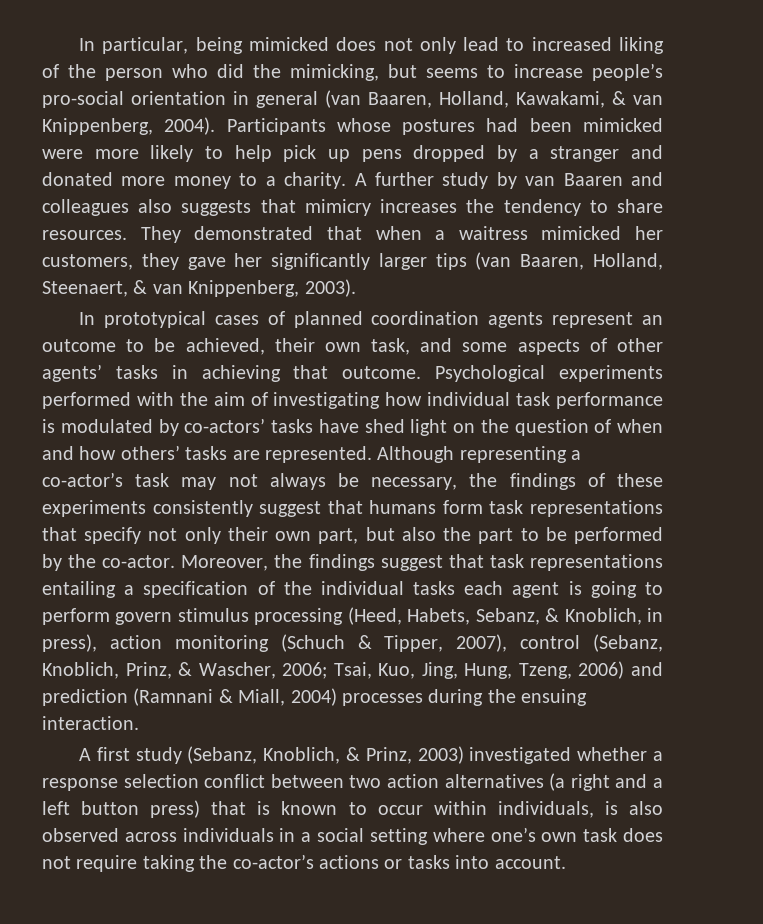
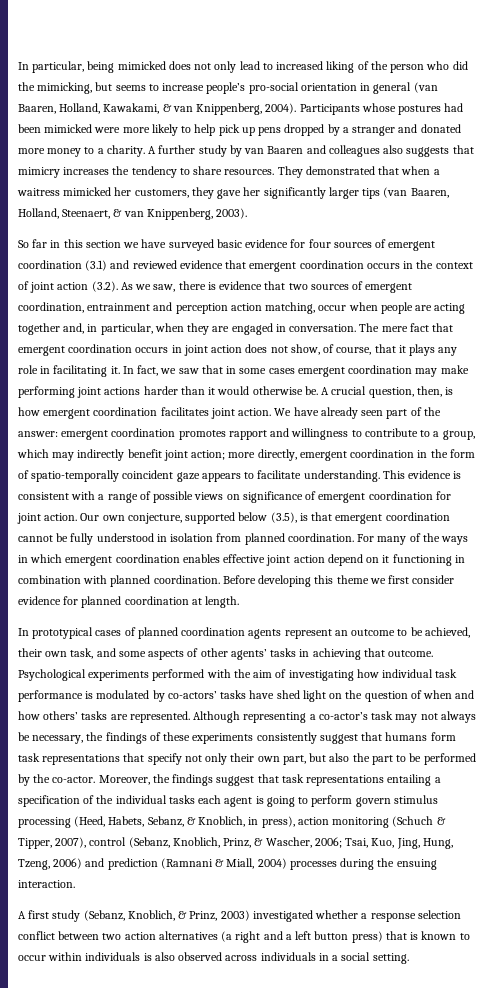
+ So far in this section we have surveyed basic evidence for four sources of emergent coordination (3.1) and reviewed evidence that emergent coordination occurs in the context of joint action (3.2). As we saw, there is evidence that two sources of emergent coordination, entrainment and perception action matching, occur when people are acting together and, in particular, when they are engaged in conversation. The mere fact that emergent coordination occurs in joint action does not show, of course, that it plays any role in facilitating it. In fact, we saw that in some cases emergent coordination may make performing joint actions harder than it would otherwise be. A crucial question, then, is how emergent coordination facilitates joint action. We have already seen part of the answer: emergent coordination promotes rapport and willingness to contribute to a group, which may indirectly benefit joint action; more directly, emergent coordination in the form of spatio-temporally coincident gaze appears to facilitate understanding. This evidence is consistent with a range of possible views on significance of emergent coordination for joint action. Our own conjecture, supported below (3.5), is that emergent coordination cannot be fully understood in isolation from planned coordination. For many of the ways in which emergent coordination enables effective joint action depend on it functioning in combination with planned coordination. Before developing this theme we first consider evidence for planned coordination at length.
- A first study (Sebanz, Knoblich, & Prinz, 2003) investigated whether a response selection conflict between two action alternatives (a right and a left button press) that is known to occur within individuals, is also observed across individuals in a social setting where one’s own task does not require taking the co-actor’s actions or tasks into account.
+ A first study (Sebanz, Knoblich, & Prinz, 2003) investigated whether a response selection conflict between two action alternatives (a right and a left button press) that is known to occur within individuals is also observed across individuals in a social setting.

